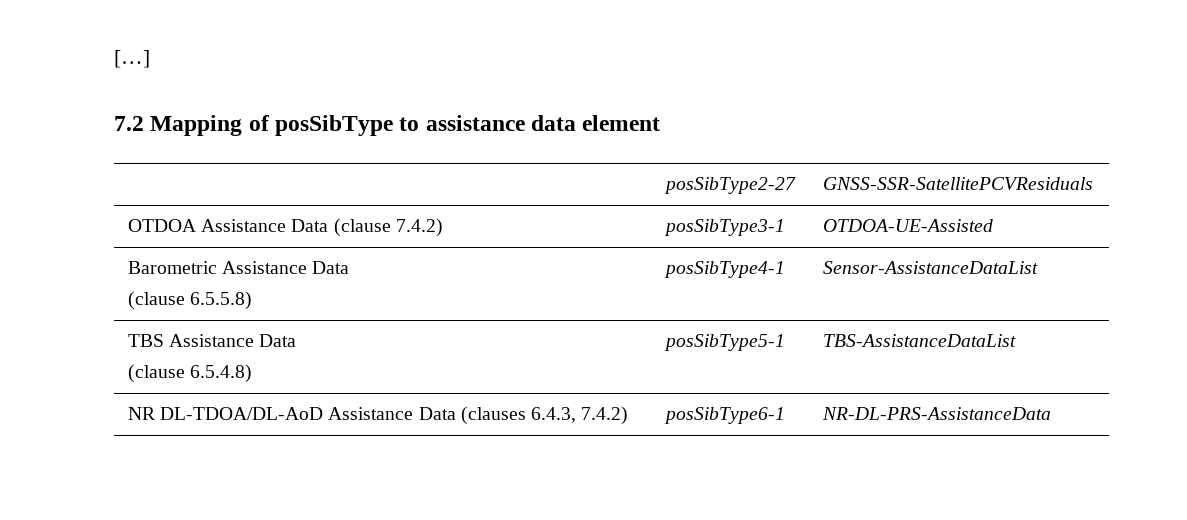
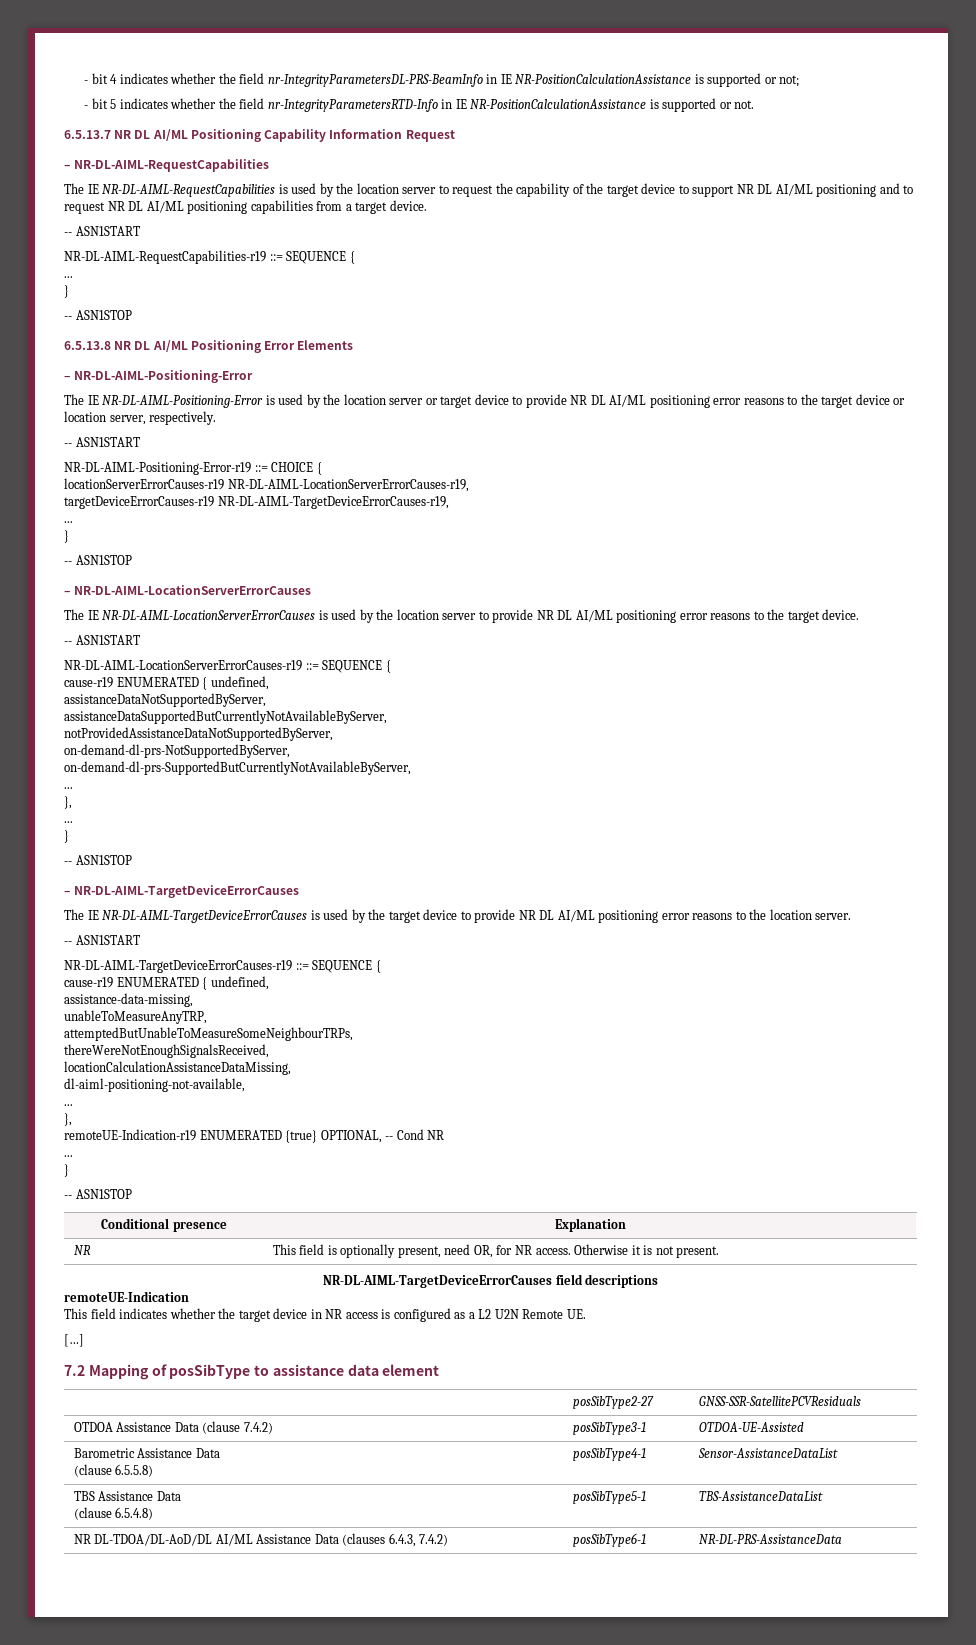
+ - bit 4 indicates whether the field nr-IntegrityParametersDL-PRS-BeamInfo in IE NR-PositionCalculationAssistance is supported or not;
+ - bit 5 indicates whether the field nr-IntegrityParametersRTD-Info in IE NR-PositionCalculationAssistance is supported or not.
+ 6.5.13.7 NR DL AI/ML Positioning Capability Information Request
+ – NR-DL-AIML-RequestCapabilities
+ The IE NR-DL-AIML-RequestCapabilities is used by the location server to request the capability of the target device to support NR DL AI/ML positioning and to request NR DL AI/ML positioning capabilities from a target device.
+ -- ASN1START
+ NR-DL-AIML-RequestCapabilities-r19 ::= SEQUENCE {
+ ...
+ }
+ -- ASN1STOP
+ 6.5.13.8 NR DL AI/ML Positioning Error Elements
+ – NR-DL-AIML-Positioning-Error
+ The IE NR-DL-AIML-Positioning-Error is used by the location server or target device to provide NR DL AI/ML positioning error reasons to the target device or location server, respectively.
+ -- ASN1START
+ NR-DL-AIML-Positioning-Error-r19 ::= CHOICE {
+ locationServerErrorCauses-r19 NR-DL-AIML-LocationServerErrorCauses-r19,
+ targetDeviceErrorCauses-r19 NR-DL-AIML-TargetDeviceErrorCauses-r19,
+ ...
+ }
+ -- ASN1STOP
+ – NR-DL-AIML-LocationServerErrorCauses
+ The IE NR-DL-AIML-LocationServerErrorCauses is used by the location server to provide NR DL AI/ML positioning error reasons to the target device.
+ -- ASN1START
+ NR-DL-AIML-LocationServerErrorCauses-r19 ::= SEQUENCE {
+ cause-r19 ENUMERATED { undefined,
+ assistanceDataNotSupportedByServer,
+ assistanceDataSupportedButCurrentlyNotAvailableByServer,
+ notProvidedAssistanceDataNotSupportedByServer,
+ on-demand-dl-prs-NotSupportedByServer,
+ on-demand-dl-prs-SupportedButCurrentlyNotAvailableByServer,
+ ...
+ },
+ ...
+ }
+ -- ASN1STOP
+ – NR-DL-AIML-TargetDeviceErrorCauses
+ The IE NR-DL-AIML-TargetDeviceErrorCauses is used by the target device to provide NR DL AI/ML positioning error reasons to the location server.
+ -- ASN1START
+ NR-DL-AIML-TargetDeviceErrorCauses-r19 ::= SEQUENCE {
+ cause-r19 ENUMERATED { undefined,
+ assistance-data-missing,
+ unableToMeasureAnyTRP,
+ attemptedButUnableToMeasureSomeNeighbourTRPs,
+ thereWereNotEnoughSignalsReceived,
+ locationCalculationAssistanceDataMissing,
+ dl-aiml-positioning-not-available,
+ ...
+ },
+ remoteUE-Indication-r19 ENUMERATED {true} OPTIONAL, -- Cond NR
+ ...
+ }
+ -- ASN1STOP
+ Conditional presence | Explanation
+ NR | This field is optionally present, need OR, for NR access. Otherwise it is not present.
+ NR-DL-AIML-TargetDeviceErrorCauses field descriptions
+ remoteUE-Indication
+ This field indicates whether the target device in NR access is configured as a L2 U2N Remote UE.
- NR DL-TDOA/DL-AoD Assistance Data (clauses 6.4.3, 7.4.2) | posSibType6-1 | NR-DL-PRS-AssistanceData
+ NR DL-TDOA/DL-AoD/DL AI/ML Assistance Data (clauses 6.4.3, 7.4.2) | posSibType6-1 | NR-DL-PRS-AssistanceData

